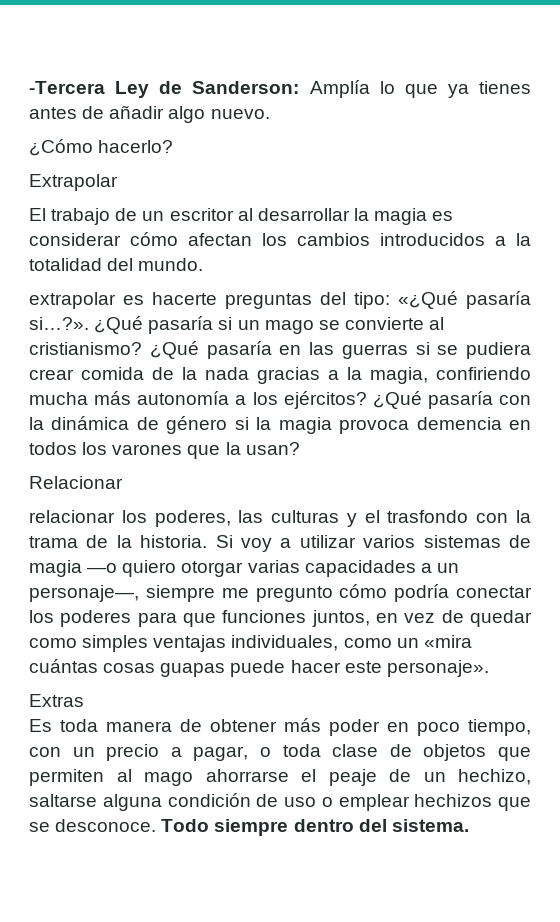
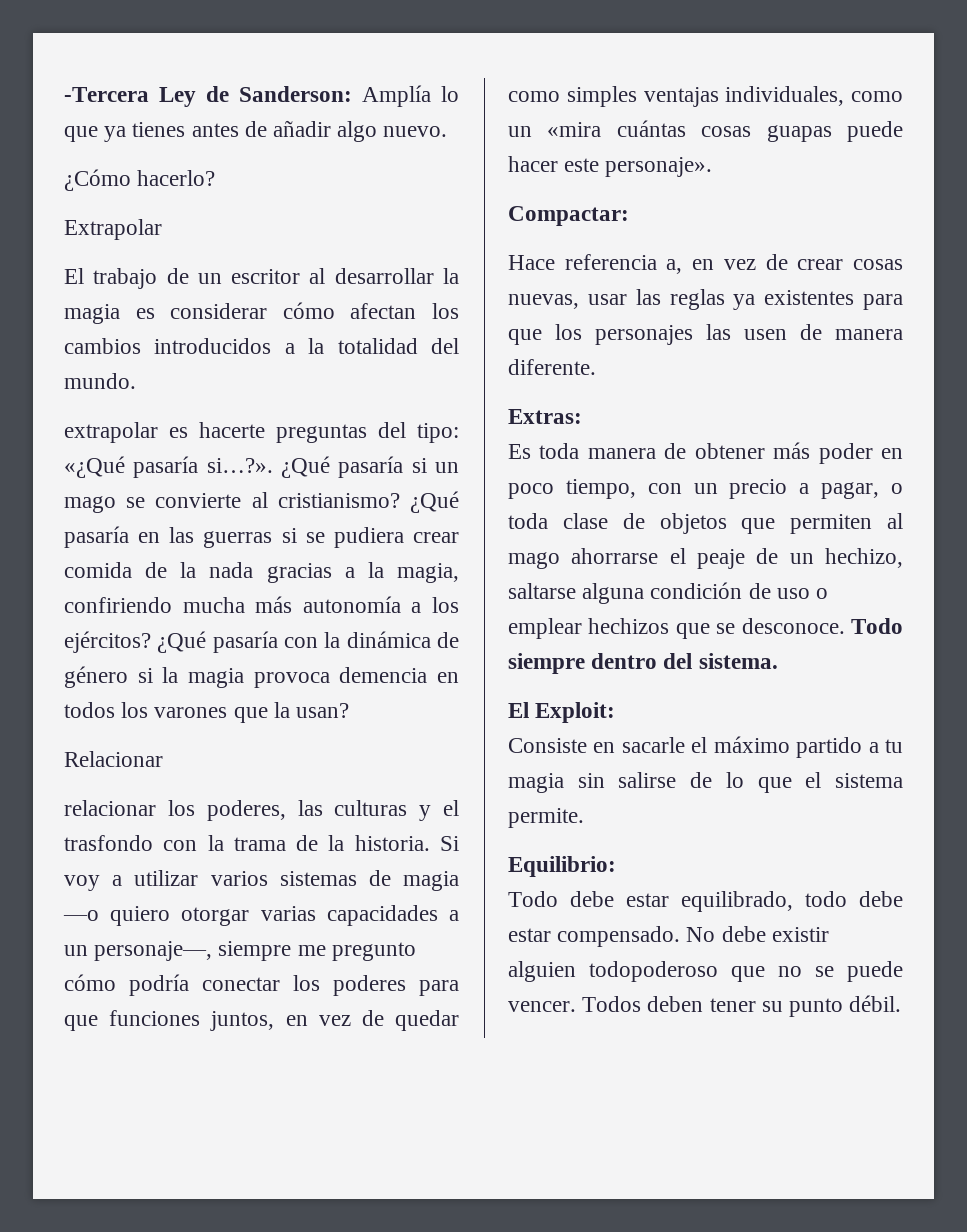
- Extras
+ Compactar:
+ Hace referencia a, en vez de crear cosas nuevas, usar las reglas ya existentes para que los personajes las usen de manera diferente.
+ Extras:
+ El Exploit:
+ Consiste en sacarle el máximo partido a tu magia sin salirse de lo que el sistema permite.
+ Equilibrio:
+ Todo debe estar equilibrado, todo debe estar compensado. No debe existir alguien todopoderoso que no se puede vencer. Todos deben tener su punto débil.

